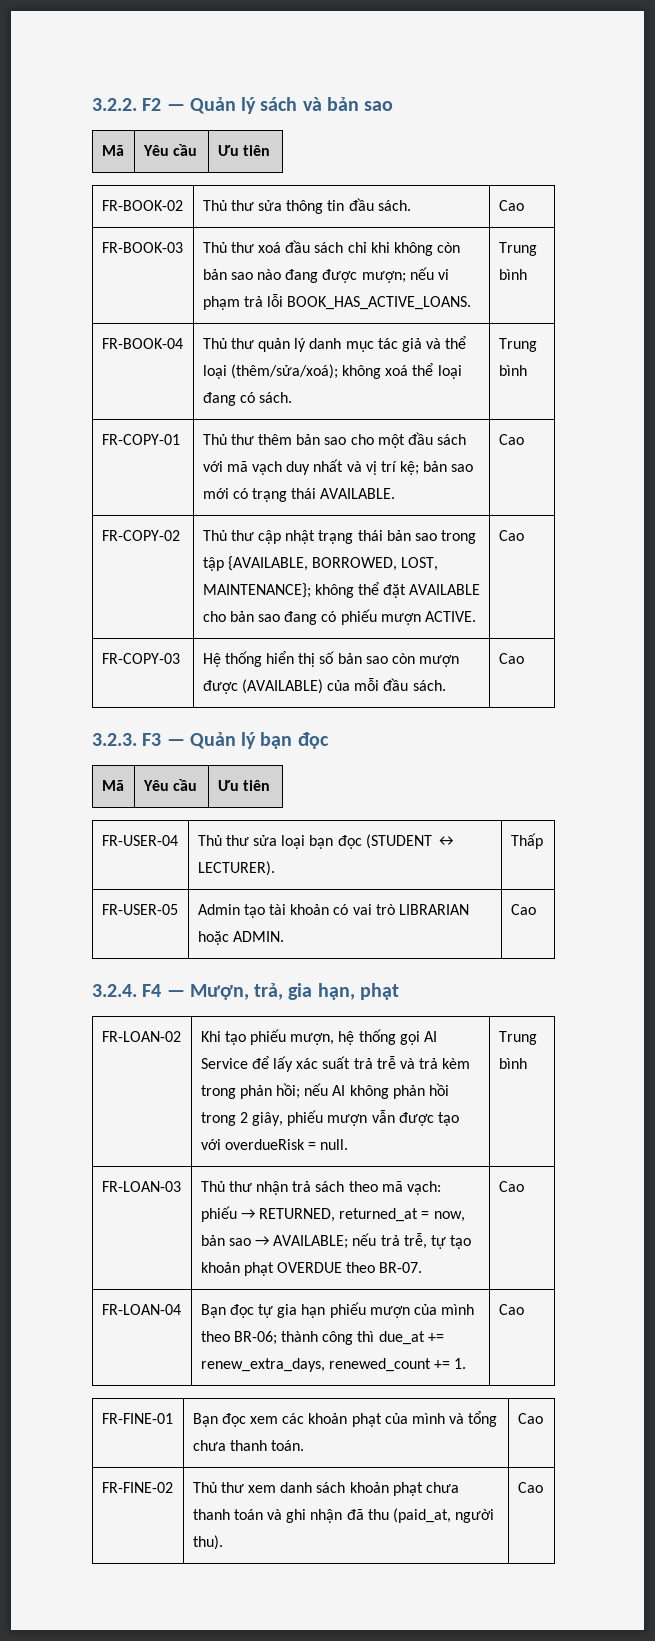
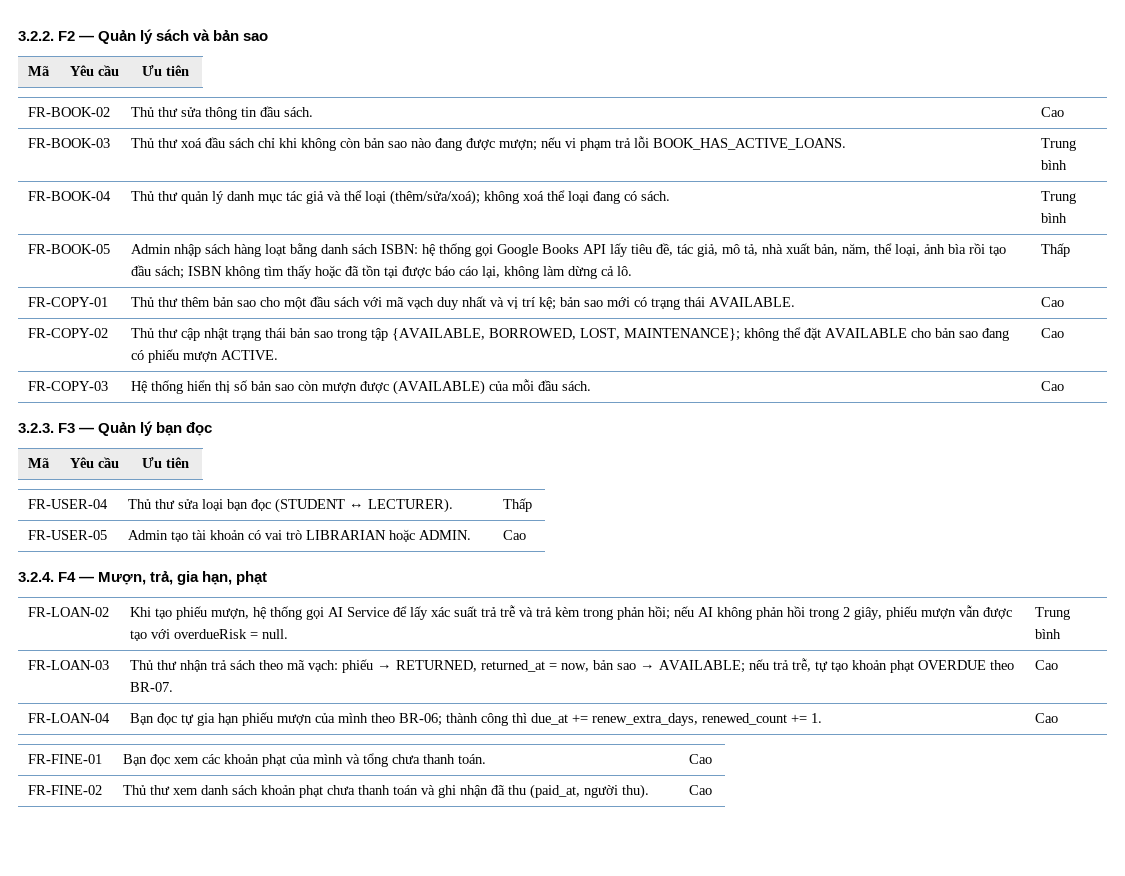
+ FR-BOOK-05 | Admin nhập sách hàng loạt bằng danh sách ISBN: hệ thống gọi Google Books API lấy tiêu đề, tác giả, mô tả, nhà xuất bản, năm, thể loại, ảnh bìa rồi tạo đầu sách; ISBN không tìm thấy hoặc đã tồn tại được báo cáo lại, không làm dừng cả lô. | Thấp

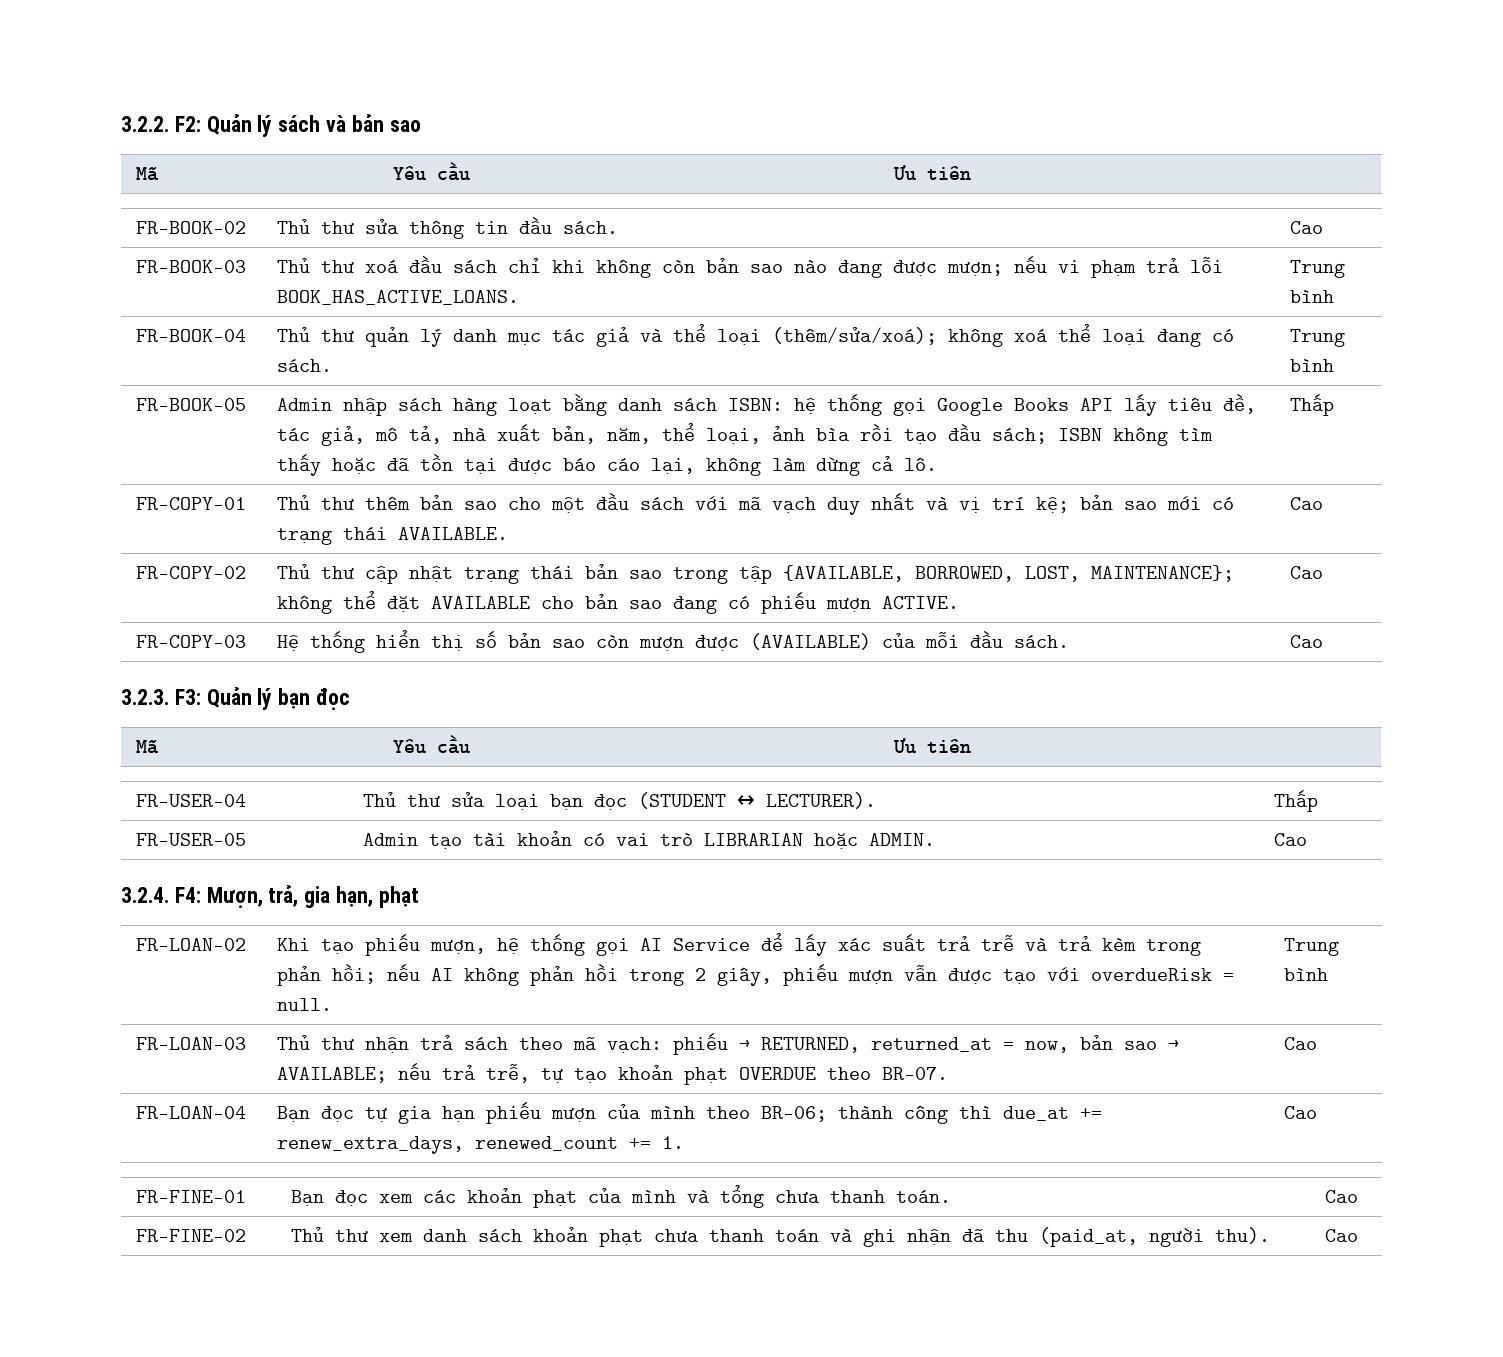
- 3.2.2. F2 — Quản lý sách và bản sao
+ 3.2.2. F2: Quản lý sách và bản sao
- 3.2.3. F3 — Quản lý bạn đọc
+ 3.2.3. F3: Quản lý bạn đọc
- 3.2.4. F4 — Mượn, trả, gia hạn, phạt
+ 3.2.4. F4: Mượn, trả, gia hạn, phạt

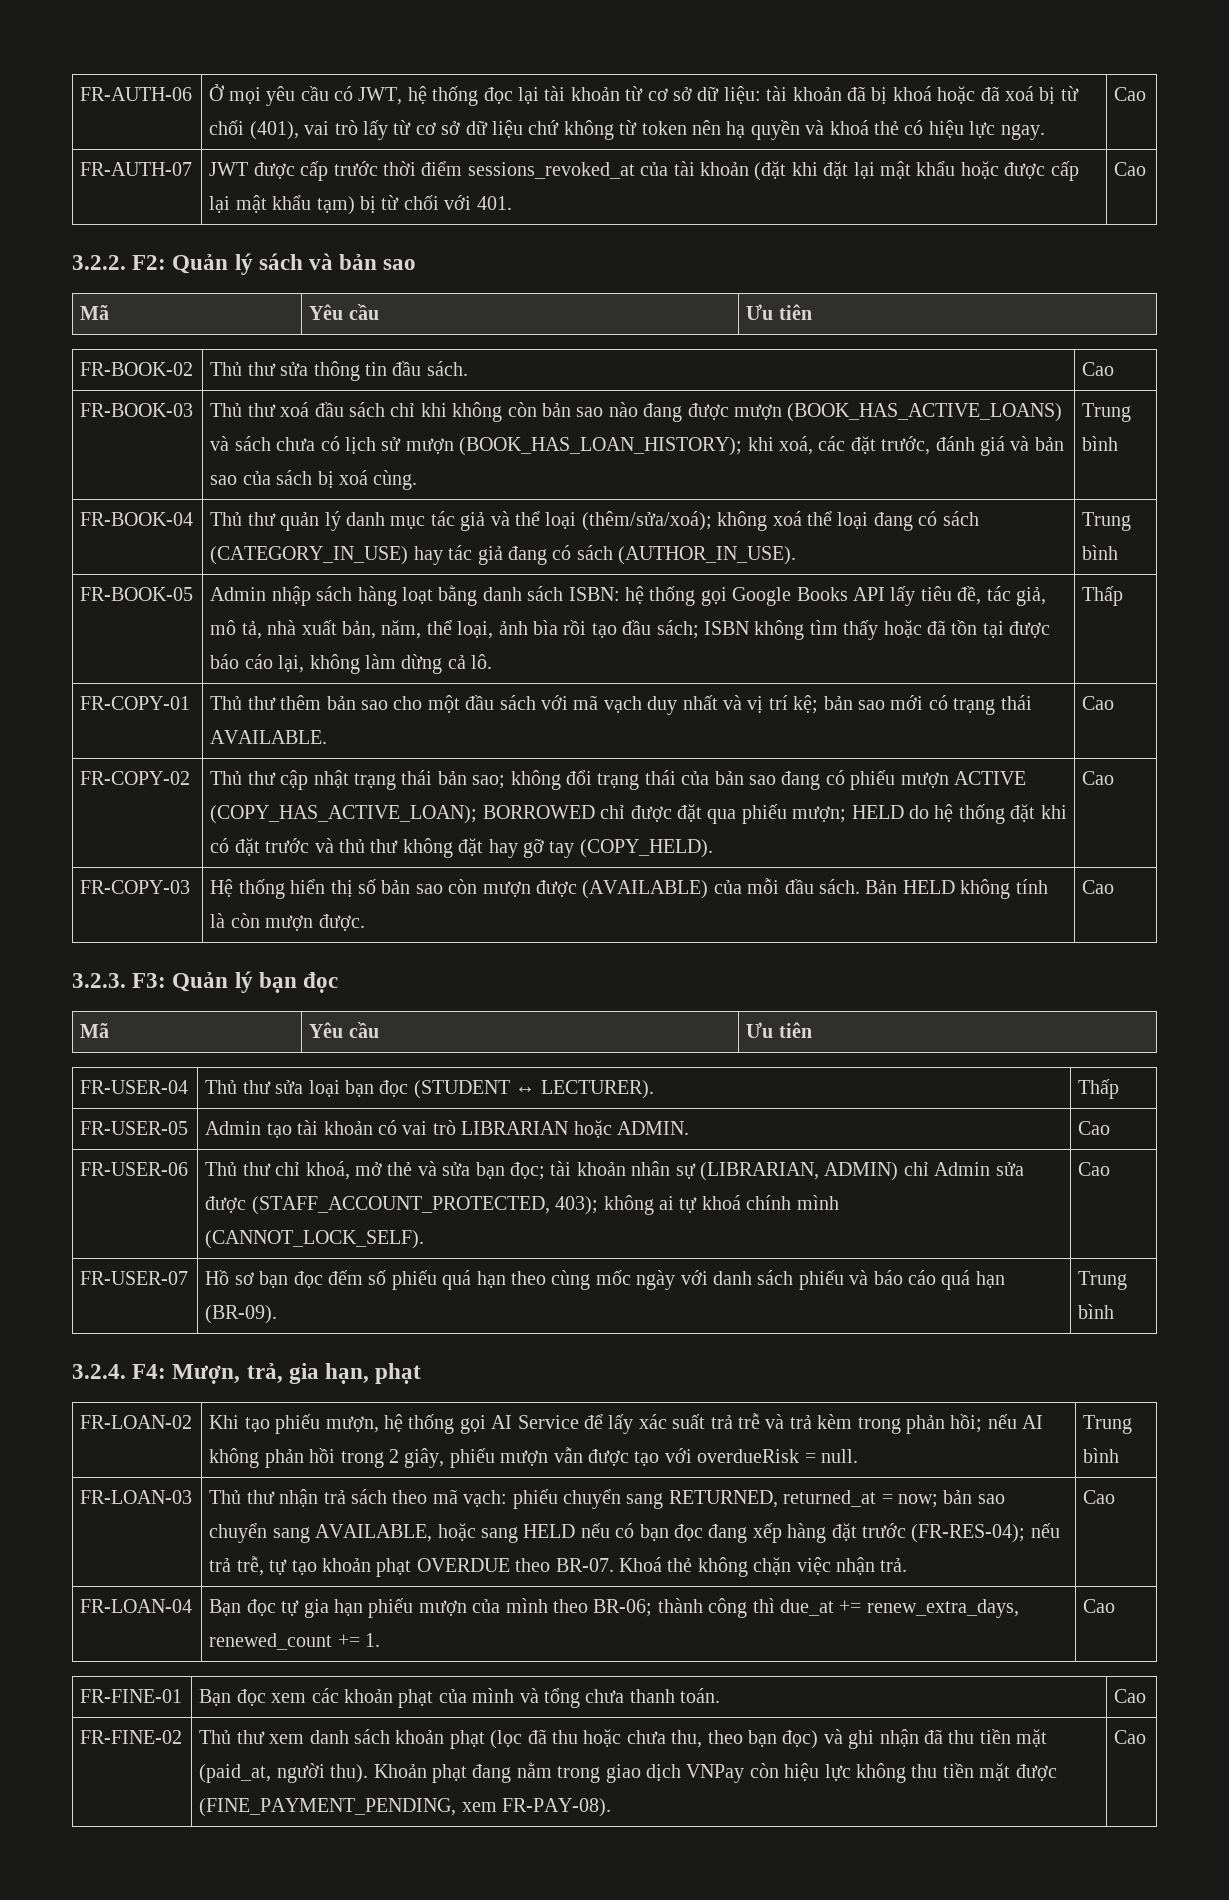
+ FR-AUTH-06 | Ở mọi yêu cầu có JWT, hệ thống đọc lại tài khoản từ cơ sở dữ liệu: tài khoản đã bị khoá hoặc đã xoá bị từ chối (401), vai trò lấy từ cơ sở dữ liệu chứ không từ token nên hạ quyền và khoá thẻ có hiệu lực ngay. | Cao
+ FR-AUTH-07 | JWT được cấp trước thời điểm sessions_revoked_at của tài khoản (đặt khi đặt lại mật khẩu hoặc được cấp lại mật khẩu tạm) bị từ chối với 401. | Cao
- Thủ thư xoá đầu sách chỉ khi không còn bản sao nào đang được mượn; nếu vi phạm trả lỗi BOOK_HAS_ACTIVE_LOANS.
+ Thủ thư xoá đầu sách chỉ khi không còn bản sao nào đang được mượn (BOOK_HAS_ACTIVE_LOANS) và sách chưa có lịch sử mượn (BOOK_HAS_LOAN_HISTORY); khi xoá, các đặt trước, đánh giá và bản sao của sách bị xoá cùng.
- FR-BOOK-04 | Thủ thư quản lý danh mục tác giả và thể loại (thêm/sửa/xoá); không xoá thể loại đang có sách. | Trung bình
+ FR-BOOK-04 | Thủ thư quản lý danh mục tác giả và thể loại (thêm/sửa/xoá); không xoá thể loại đang có sách (CATEGORY_IN_USE) hay tác giả đang có sách (AUTHOR_IN_USE). | Trung bình
- Thủ thư cập nhật trạng thái bản sao trong tập {AVAILABLE, BORROWED, LOST, MAINTENANCE}; không thể đặt AVAILABLE cho bản sao đang có phiếu mượn ACTIVE.
+ Thủ thư cập nhật trạng thái bản sao; không đổi trạng thái của bản sao đang có phiếu mượn ACTIVE (COPY_HAS_ACTIVE_LOAN); BORROWED chỉ được đặt qua phiếu mượn; HELD do hệ thống đặt khi có đặt trước và thủ thư không đặt hay gỡ tay (COPY_HELD).
- FR-COPY-03 | Hệ thống hiển thị số bản sao còn mượn được (AVAILABLE) của mỗi đầu sách. | Cao
+ FR-COPY-03 | Hệ thống hiển thị số bản sao còn mượn được (AVAILABLE) của mỗi đầu sách. Bản HELD không tính là còn mượn được. | Cao
+ FR-USER-06 | Thủ thư chỉ khoá, mở thẻ và sửa bạn đọc; tài khoản nhân sự (LIBRARIAN, ADMIN) chỉ Admin sửa được (STAFF_ACCOUNT_PROTECTED, 403); không ai tự khoá chính mình (CANNOT_LOCK_SELF). | Cao
+ FR-USER-07 | Hồ sơ bạn đọc đếm số phiếu quá hạn theo cùng mốc ngày với danh sách phiếu và báo cáo quá hạn (BR-09). | Trung bình
- Thủ thư nhận trả sách theo mã vạch: phiếu → RETURNED, returned_at = now, bản sao → AVAILABLE; nếu trả trễ, tự tạo khoản phạt OVERDUE theo BR-07.
+ Thủ thư nhận trả sách theo mã vạch: phiếu chuyển sang RETURNED, returned_at = now; bản sao chuyển sang AVAILABLE, hoặc sang HELD nếu có bạn đọc đang xếp hàng đặt trước (FR-RES-04); nếu trả trễ, tự tạo khoản phạt OVERDUE theo BR-07. Khoá thẻ không chặn việc nhận trả.
- Thủ thư xem danh sách khoản phạt chưa thanh toán và ghi nhận đã thu (paid_at, người thu).
+ Thủ thư xem danh sách khoản phạt (lọc đã thu hoặc chưa thu, theo bạn đọc) và ghi nhận đã thu tiền mặt (paid_at, người thu). Khoản phạt đang nằm trong giao dịch VNPay còn hiệu lực không thu tiền mặt được (FINE_PAYMENT_PENDING, xem FR-PAY-08).

